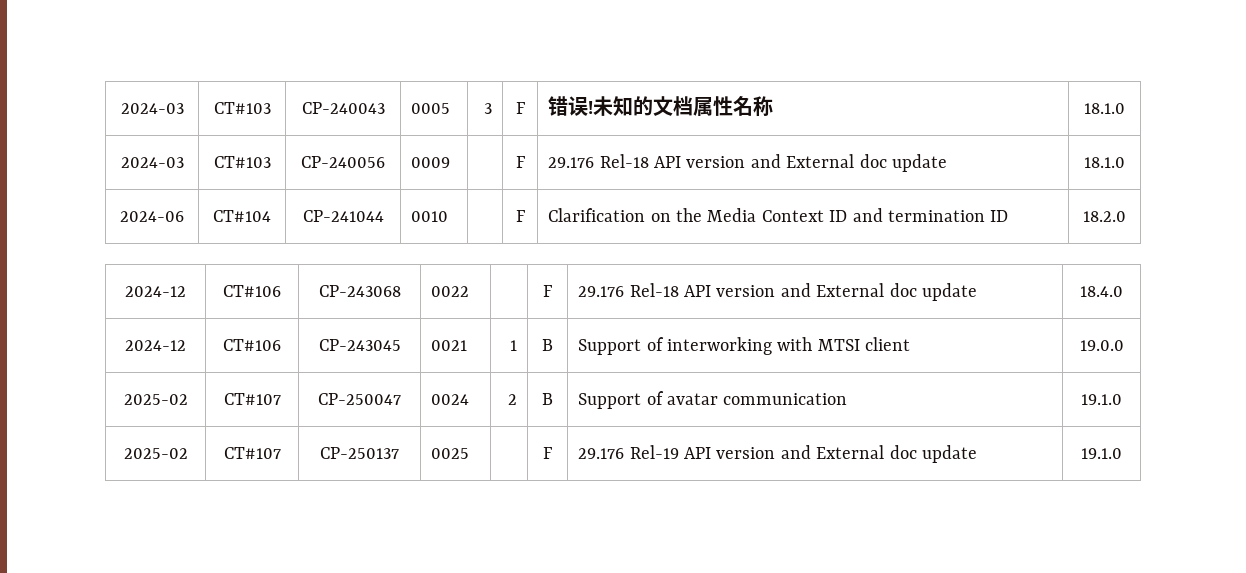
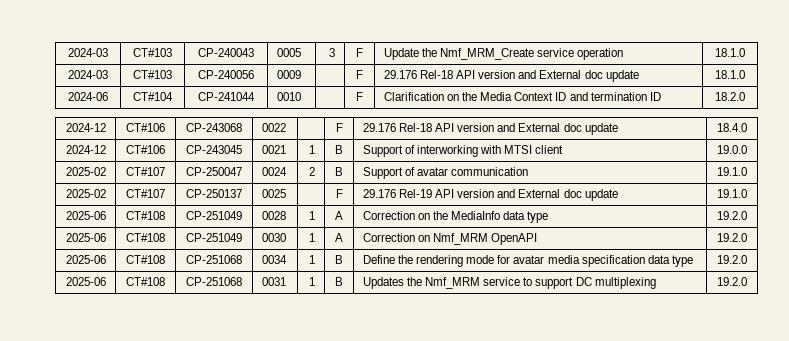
- 2024-03 | CT#103 | CP-240043 | 0005 | 3 | F | 错误!未知的文档属性名称 | 18.1.0
+ 2024-03 | CT#103 | CP-240043 | 0005 | 3 | F | Update the Nmf_MRM_Create service operation | 18.1.0
+ 2025-06 | CT#108 | CP-251049 | 0028 | 1 | A | Correction on the MediaInfo data type | 19.2.0
+ 2025-06 | CT#108 | CP-251049 | 0030 | 1 | A | Correction on Nmf_MRM OpenAPI | 19.2.0
+ 2025-06 | CT#108 | CP-251068 | 0034 | 1 | B | Define the rendering mode for avatar media specification data type | 19.2.0
+ 2025-06 | CT#108 | CP-251068 | 0031 | 1 | B | Updates the Nmf_MRM service to support DC multiplexing | 19.2.0

